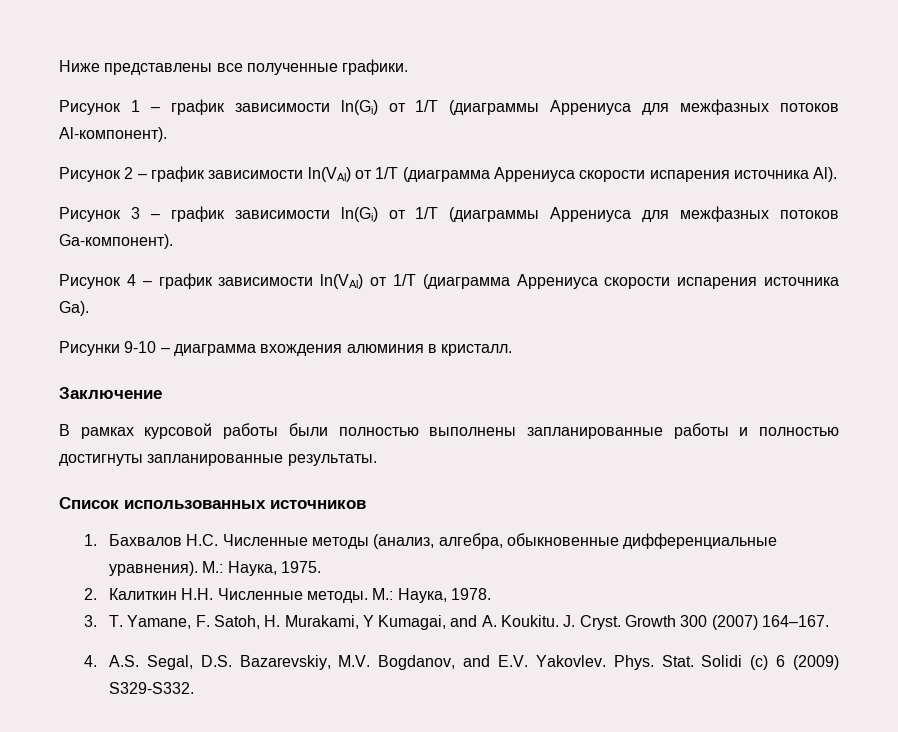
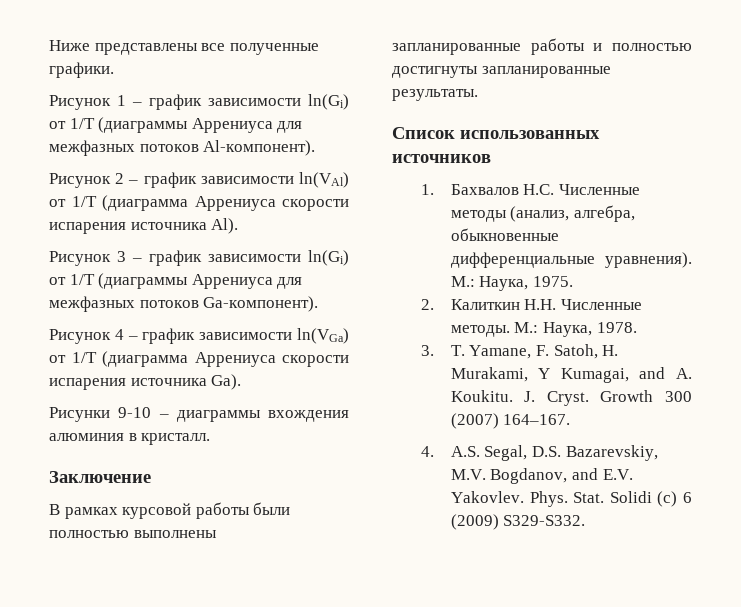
- Рисунок 4 – график зависимости ln(VAl) от 1/T (диаграмма Аррениуса скорости испарения источника Ga).
+ Рисунок 4 – график зависимости ln(VGa) от 1/T (диаграмма Аррениуса скорости испарения источника Ga).
- Рисунки 9-10 – диаграмма вхождения алюминия в кристалл.
+ Рисунки 9-10 – диаграммы вхождения алюминия в кристалл.

